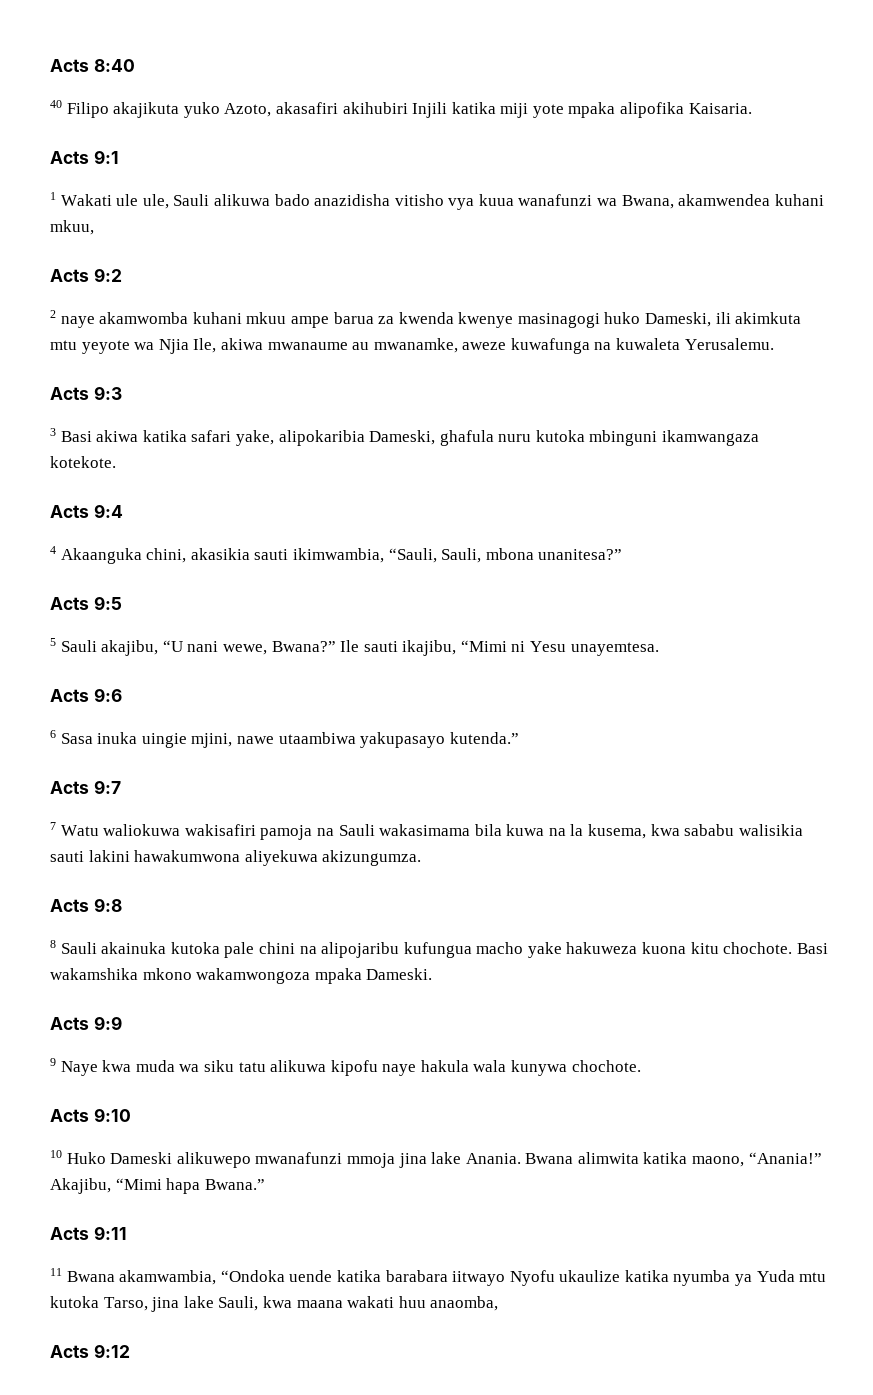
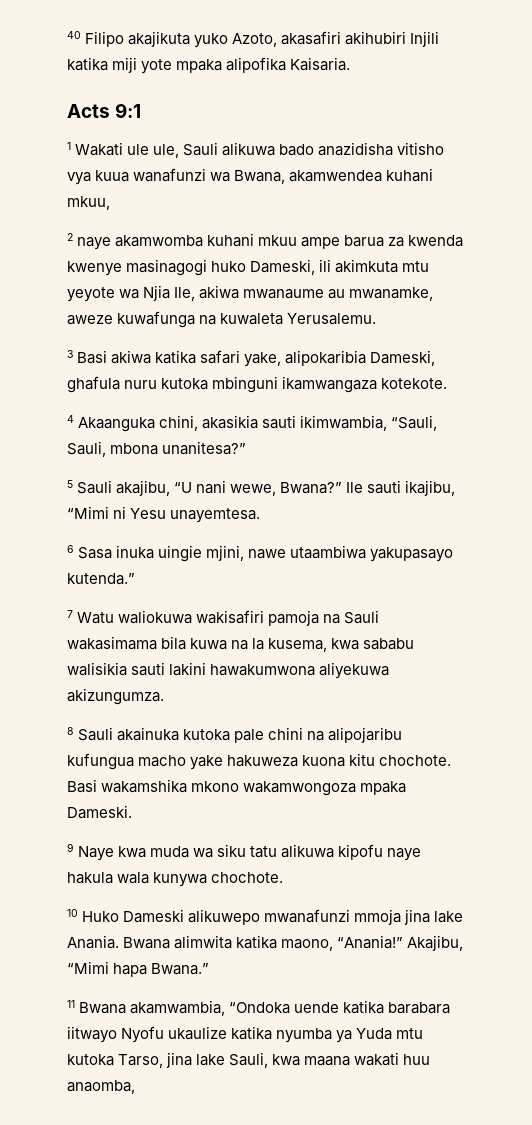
- Acts 8:40
- Acts 9:2
- Acts 9:3
- Acts 9:4
- Acts 9:5
- Acts 9:6
- Acts 9:7
- Acts 9:8
- Acts 9:9
- Acts 9:10
- Acts 9:11
- Acts 9:12

